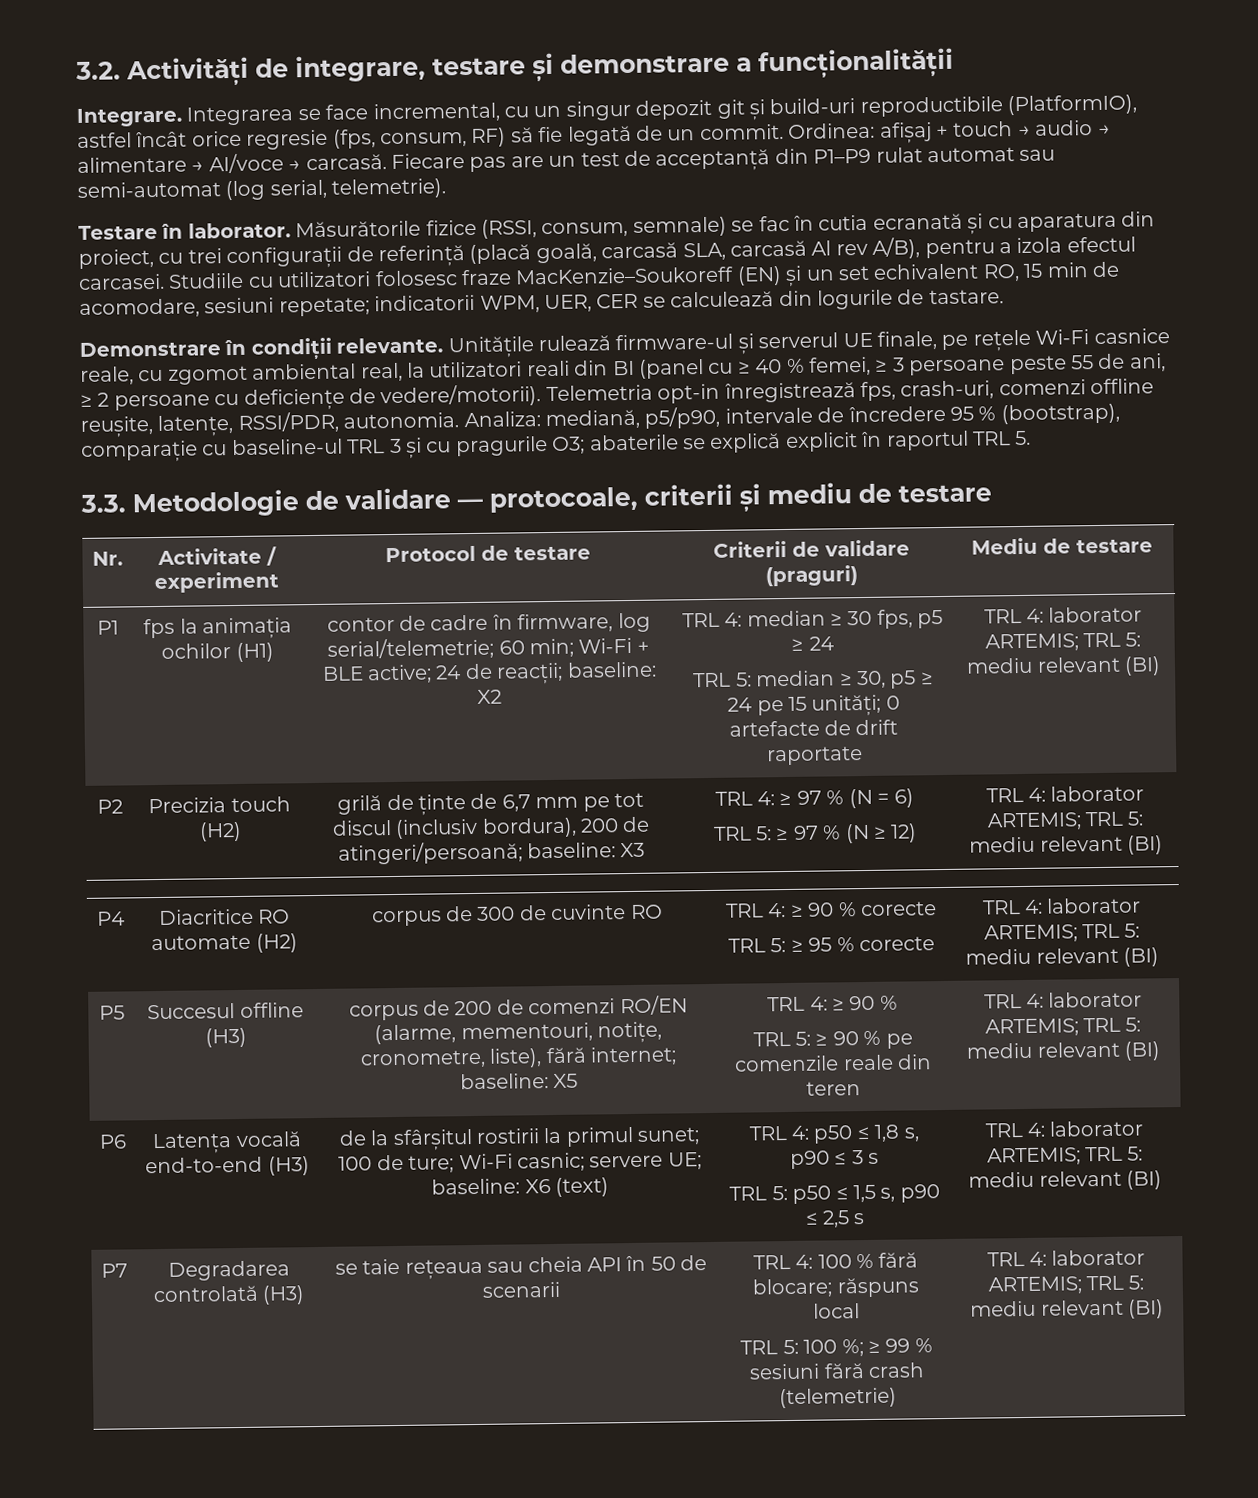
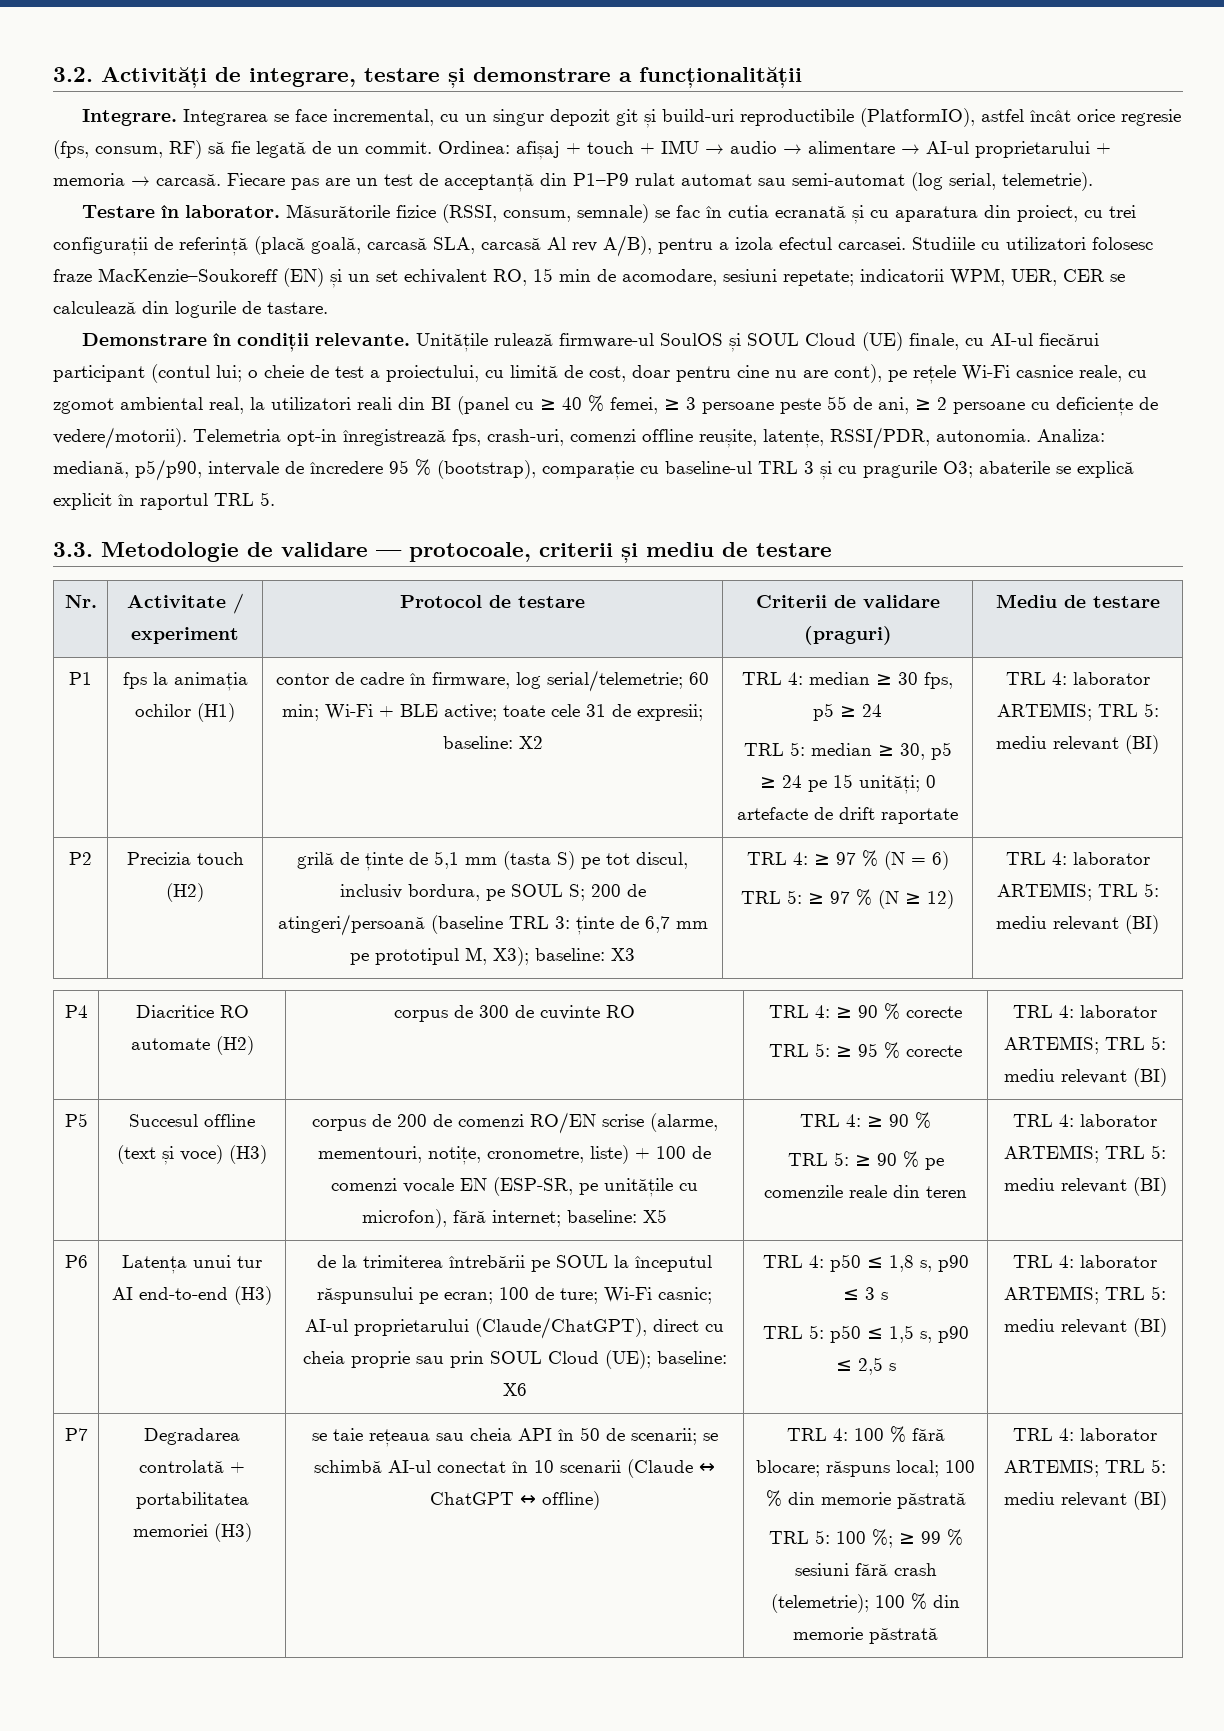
- Ordinea: afișaj + touch → audio → alimentare → AI/voce → carcasă.
+ Ordinea: afișaj + touch + IMU → audio → alimentare → AI-ul proprietarului + memoria → carcasă.
- Unitățile rulează firmware-ul și serverul UE finale, pe rețele Wi-Fi casnice reale, cu zgomot ambiental real, la utilizatori reali din BI (panel cu ≥ 40 % femei, ≥ 3 persoane peste 55 de ani, ≥ 2 persoane cu deficiențe de vedere/motorii).
+ Unitățile rulează firmware-ul SoulOS și SOUL Cloud (UE) finale, cu AI-ul fiecărui participant (contul lui; o cheie de test a proiectului, cu limită de cost, doar pentru cine nu are cont), pe rețele Wi-Fi casnice reale, cu zgomot ambiental real, la utilizatori reali din BI (panel cu ≥ 40 % femei, ≥ 3 persoane peste 55 de ani, ≥ 2 persoane cu deficiențe de vedere/motorii).
- contor de cadre în firmware, log serial/telemetrie; 60 min; Wi-Fi + BLE active; 24 de reacții; baseline: X2
+ contor de cadre în firmware, log serial/telemetrie; 60 min; Wi-Fi + BLE active; toate cele 31 de expresii; baseline: X2
- grilă de ținte de 6,7 mm pe tot discul (inclusiv bordura), 200 de atingeri/persoană; baseline: X3
+ grilă de ținte de 5,1 mm (tasta S) pe tot discul, inclusiv bordura, pe SOUL S; 200 de atingeri/persoană (baseline TRL 3: ținte de 6,7 mm pe prototipul M, X3); baseline: X3
- Succesul offline (H3)
+ Succesul offline (text și voce) (H3)
- corpus de 200 de comenzi RO/EN (alarme, mementouri, notițe, cronometre, liste), fără internet; baseline: X5
+ corpus de 200 de comenzi RO/EN scrise (alarme, mementouri, notițe, cronometre, liste) + 100 de comenzi vocale EN (ESP-SR, pe unitățile cu microfon), fără internet; baseline: X5
- Latența vocală end-to-end (H3)
+ Latența unui tur AI end-to-end (H3)
- de la sfârșitul rostirii la primul sunet; 100 de ture; Wi-Fi casnic; servere UE; baseline: X6 (text)
+ de la trimiterea întrebării pe SOUL la începutul răspunsului pe ecran; 100 de ture; Wi-Fi casnic; AI-ul proprietarului (Claude/ChatGPT), direct cu cheia proprie sau prin SOUL Cloud (UE); baseline: X6
- Degradarea controlată (H3)
+ Degradarea controlată + portabilitatea memoriei (H3)
- se taie rețeaua sau cheia API în 50 de scenarii
+ se taie rețeaua sau cheia API în 50 de scenarii; se schimbă AI-ul conectat în 10 scenarii (Claude ↔ ChatGPT ↔ offline)
- TRL 4: 100 % fără blocare; răspuns local
+ TRL 4: 100 % fără blocare; răspuns local; 100 % din memorie păstrată
- TRL 5: 100 %; ≥ 99 % sesiuni fără crash (telemetrie)
+ TRL 5: 100 %; ≥ 99 % sesiuni fără crash (telemetrie); 100 % din memorie păstrată

